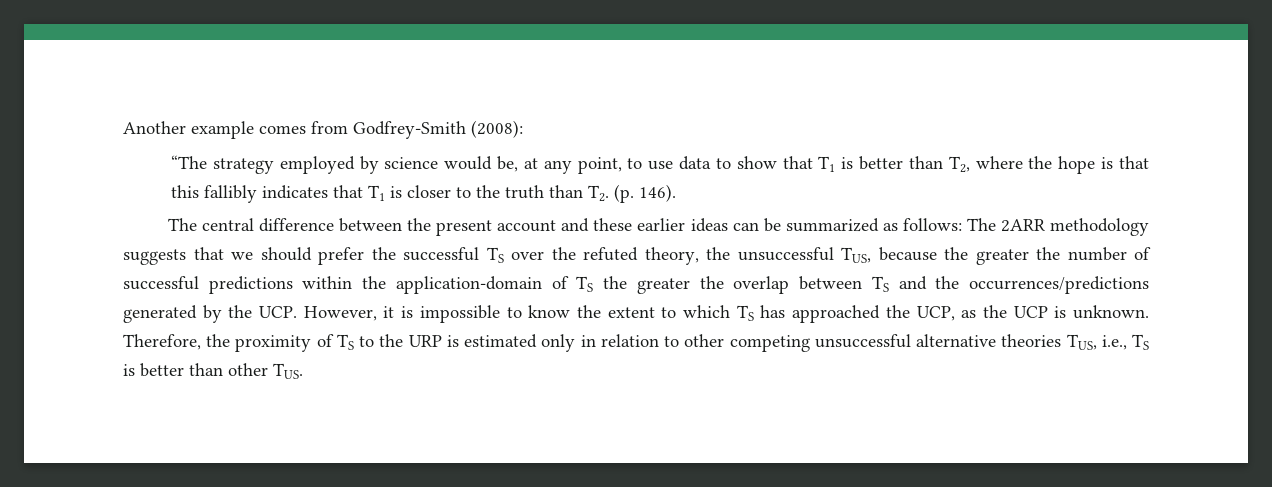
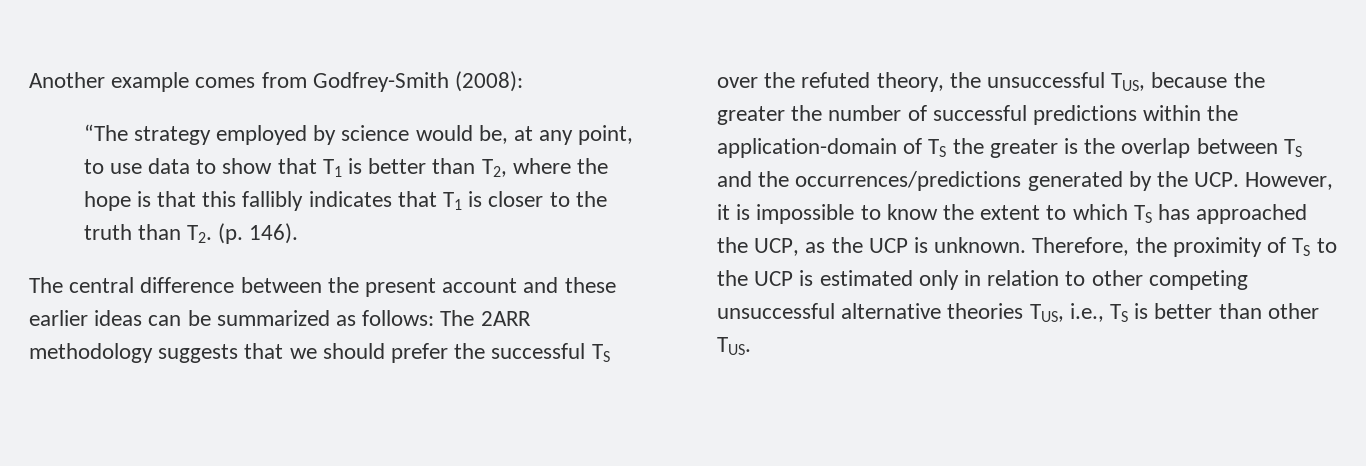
- The 2ARR methodology suggests that we should prefer the successful TS over the refuted theory, the unsuccessful TUS, because the greater the number of successful predictions within the application-domain of TS the greater the overlap between TS and the occurrences/predictions generated by the UCP. However, it is impossible to know the extent to which TS has approached the UCP, as the UCP is unknown.
+ The 2ARR methodology suggests that we should prefer the successful TS over the refuted theory, the unsuccessful TUS, because the greater the number of successful predictions within the application-domain of TS the greater is the overlap between TS and the occurrences/predictions generated by the UCP. However, it is impossible to know the extent to which TS has approached the UCP, as the UCP is unknown.
- Therefore, the proximity of TS to the URP is estimated only in relation to other competing unsuccessful alternative theories TUS, i.e., TS is better than other TUS.
+ Therefore, the proximity of TS to the UCP is estimated only in relation to other competing unsuccessful alternative theories TUS, i.e., TS is better than other TUS.

